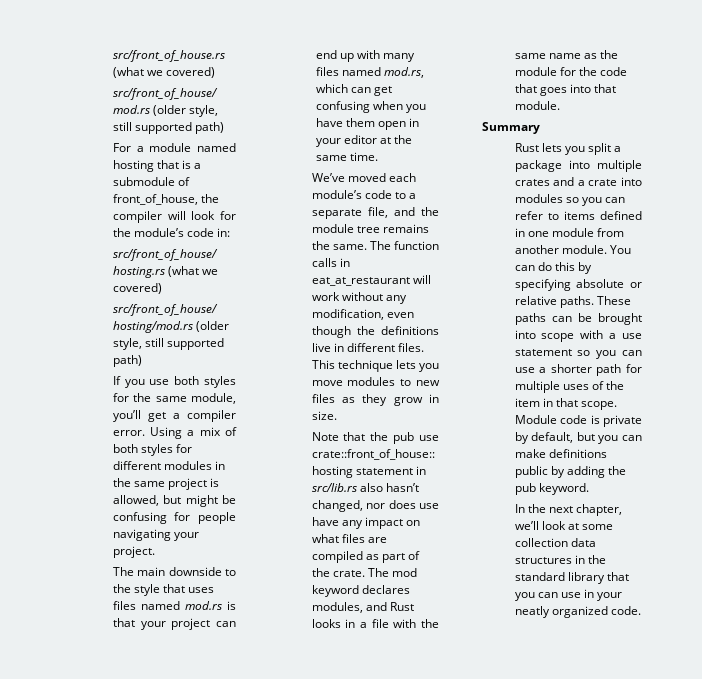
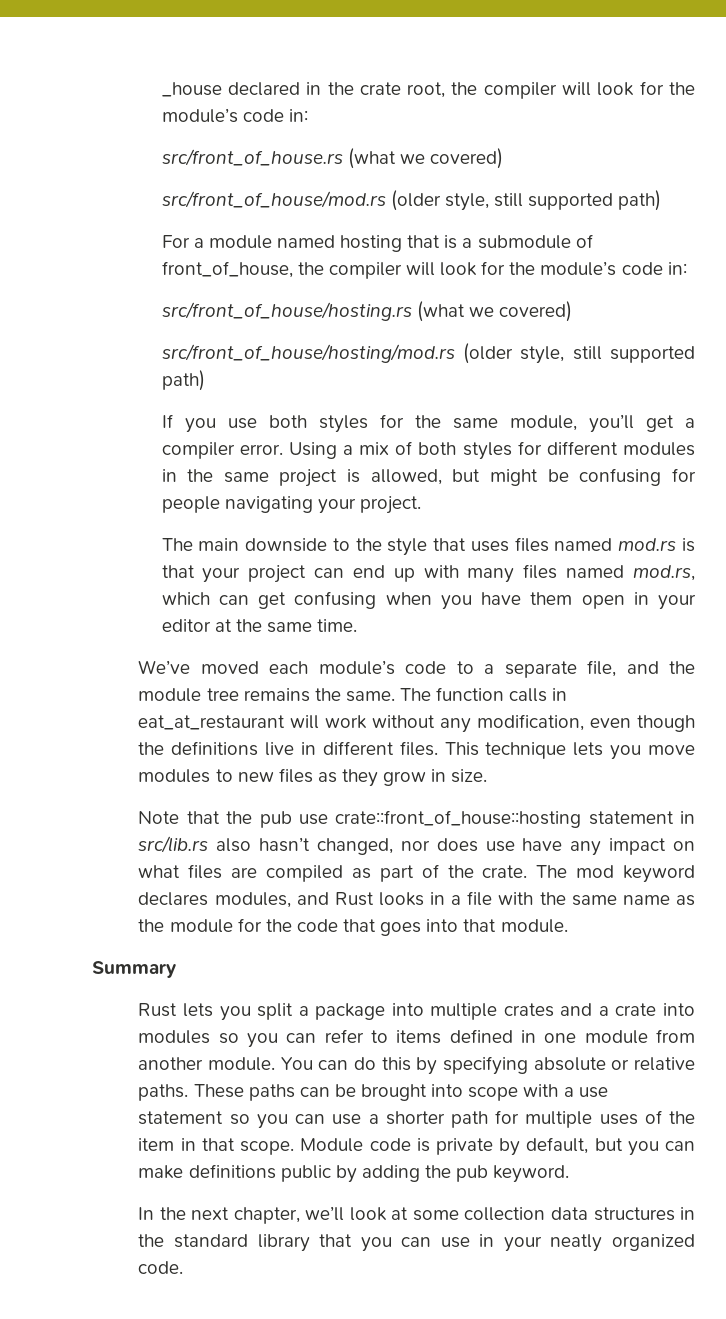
+ _house declared in the crate root, the compiler will look for the module’s code in:

